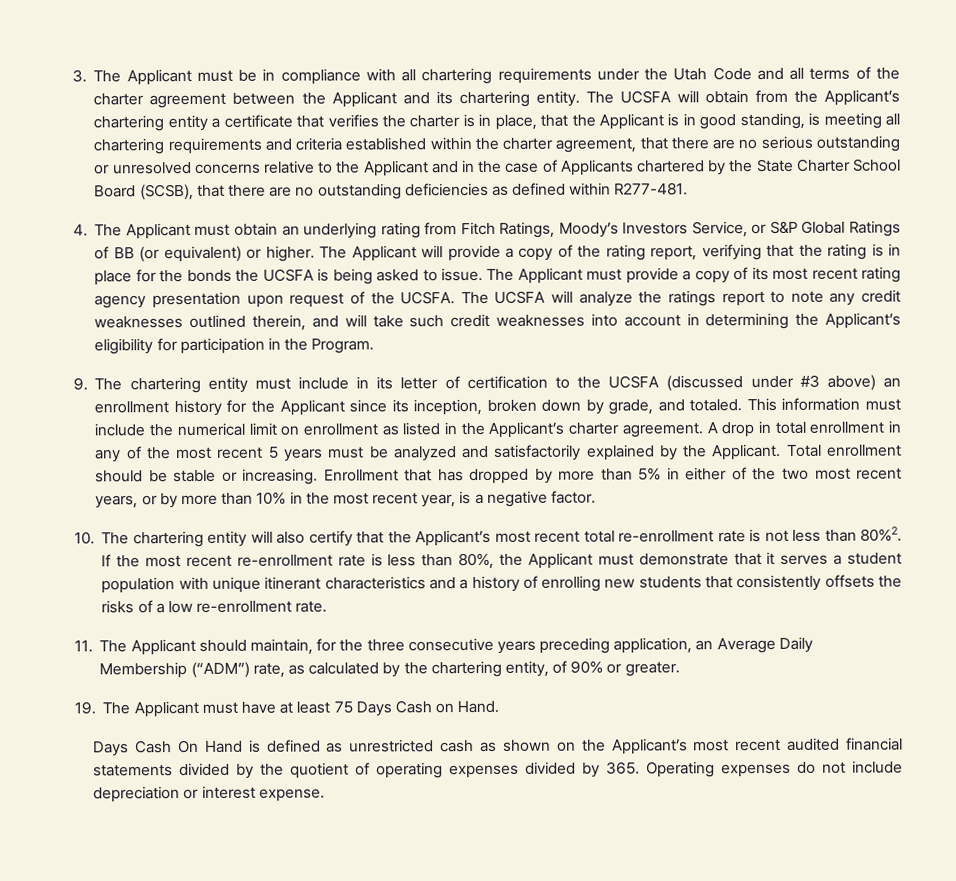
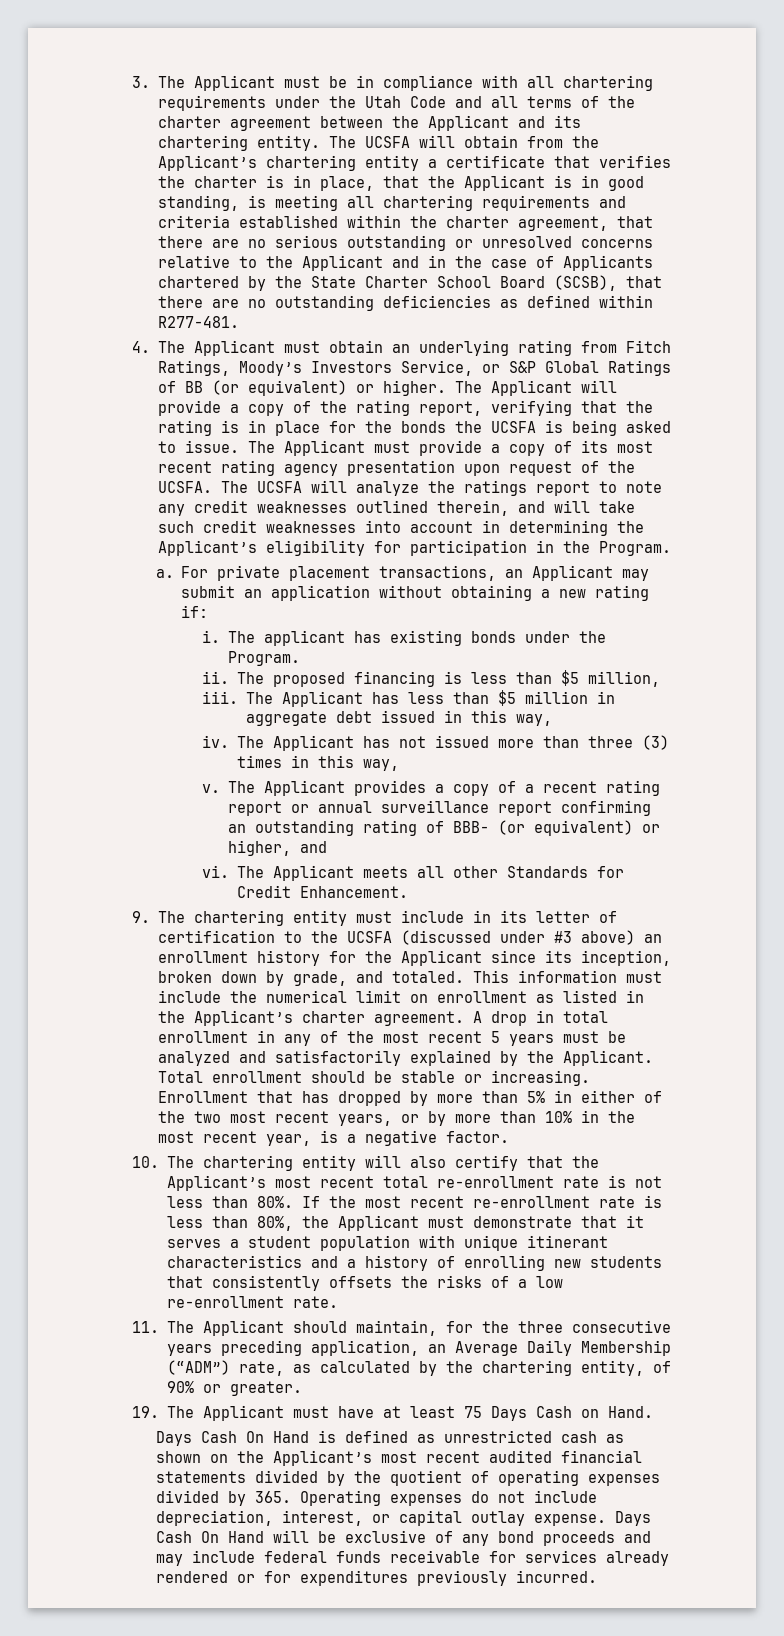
+ a. For private placement transactions, an Applicant may submit an application without obtaining a new rating if:
+ i. The applicant has existing bonds under the Program.
+ ii. The proposed financing is less than $5 million,
+ iii. The Applicant has less than $5 million in aggregate debt issued in this way,
+ iv. The Applicant has not issued more than three (3) times in this way,
+ v. The Applicant provides a copy of a recent rating report or annual surveillance report confirming an outstanding rating of BBB- (or equivalent) or higher, and
+ vi. The Applicant meets all other Standards for Credit Enhancement.
- 10. The chartering entity will also certify that the Applicant’s most recent total re-enrollment rate is not less than 80%2.
+ 10. The chartering entity will also certify that the Applicant’s most recent total re-enrollment rate is not less than 80%.
- Days Cash On Hand is defined as unrestricted cash as shown on the Applicant’s most recent audited financial statements divided by the quotient of operating expenses divided by 365. Operating expenses do not include depreciation or interest expense.
+ Days Cash On Hand is defined as unrestricted cash as shown on the Applicant’s most recent audited financial statements divided by the quotient of operating expenses divided by 365. Operating expenses do not include depreciation, interest, or capital outlay expense. Days Cash On Hand will be exclusive of any bond proceeds and may include federal funds receivable for services already rendered or for expenditures previously incurred.

